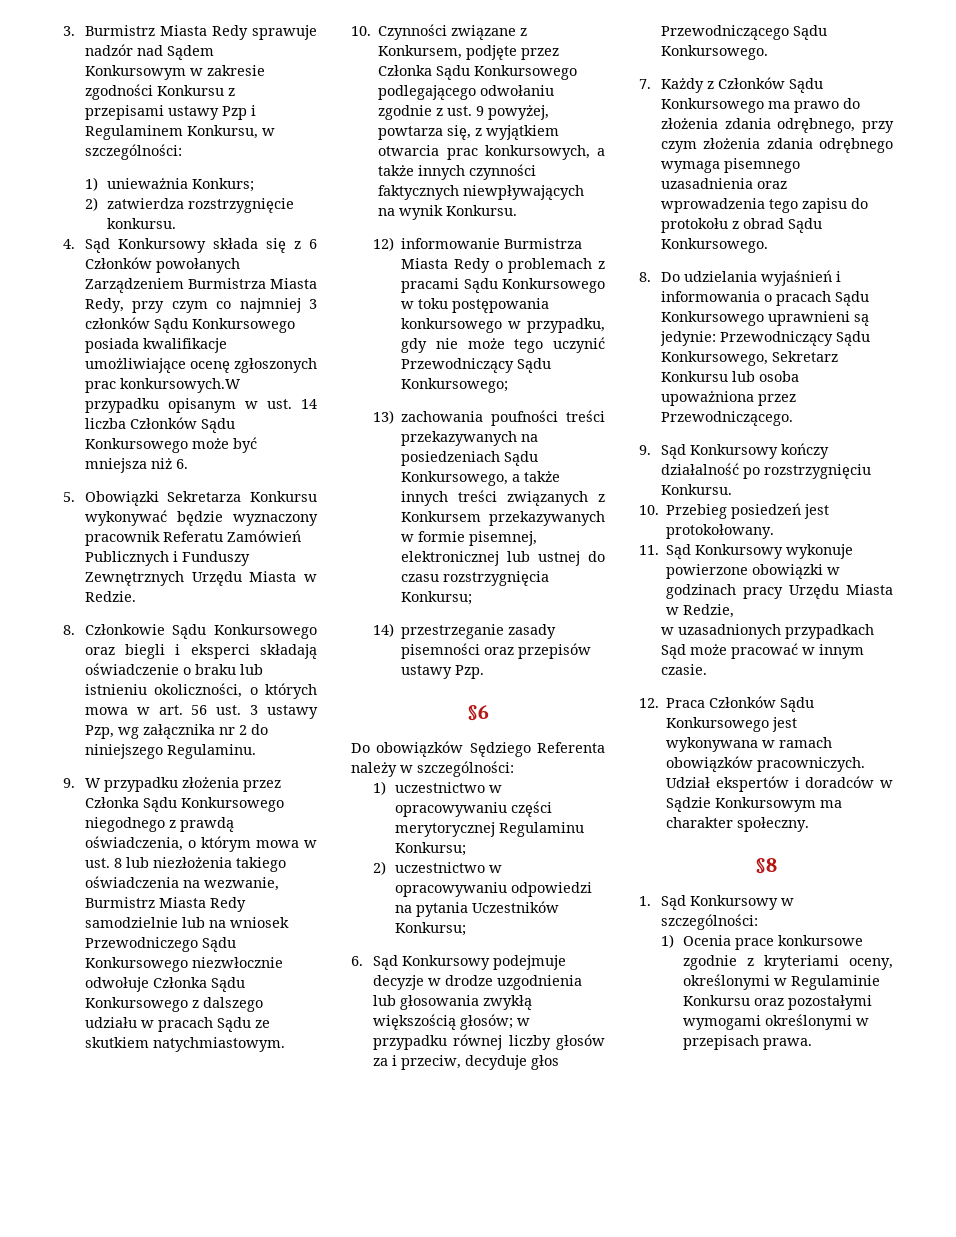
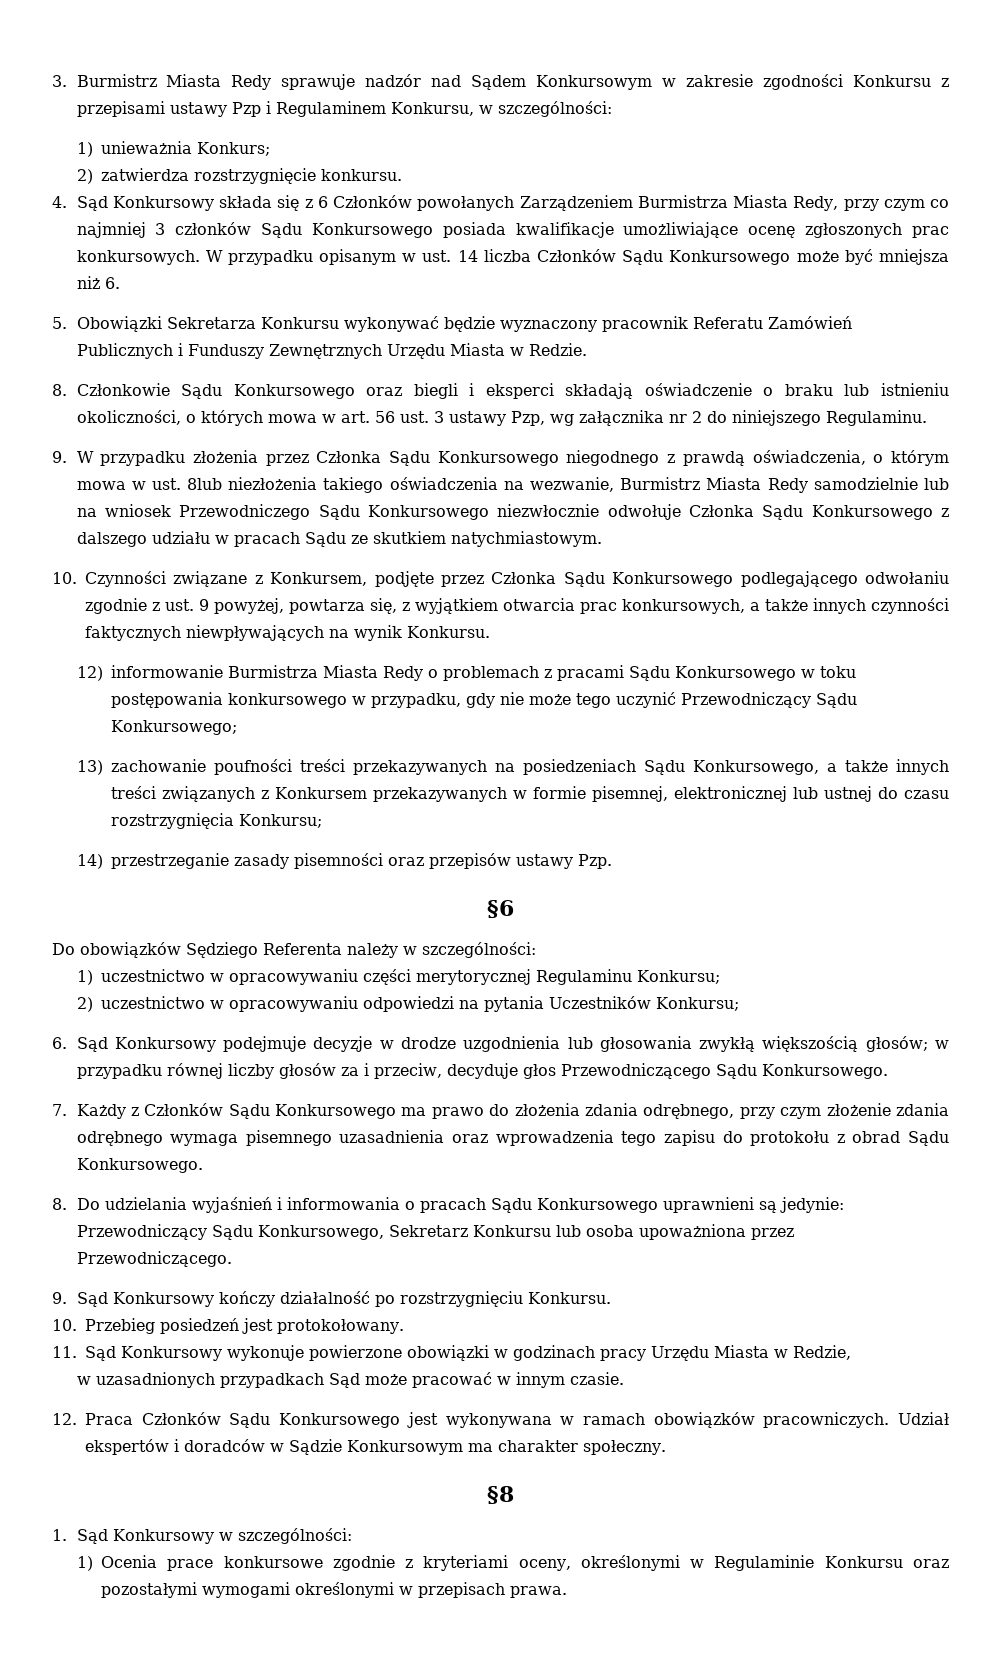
- 4. Sąd Konkursowy składa się z 6 Członków powołanych Zarządzeniem Burmistrza Miasta Redy, przy czym co najmniej 3 członków Sądu Konkursowego posiada kwalifikacje umożliwiające ocenę zgłoszonych prac konkursowych.W przypadku opisanym w ust. 14 liczba Członków Sądu Konkursowego może być mniejsza niż 6.
+ 4. Sąd Konkursowy składa się z 6 Członków powołanych Zarządzeniem Burmistrza Miasta Redy, przy czym co najmniej 3 członków Sądu Konkursowego posiada kwalifikacje umożliwiające ocenę zgłoszonych prac konkursowych. W przypadku opisanym w ust. 14 liczba Członków Sądu Konkursowego może być mniejsza niż 6.
- 9. W przypadku złożenia przez Członka Sądu Konkursowego niegodnego z prawdą oświadczenia, o którym mowa w ust. 8 lub niezłożenia takiego oświadczenia na wezwanie, Burmistrz Miasta Redy samodzielnie lub na wniosek Przewodniczego Sądu Konkursowego niezwłocznie odwołuje Członka Sądu Konkursowego z dalszego udziału w pracach Sądu ze skutkiem natychmiastowym.
+ 9. W przypadku złożenia przez Członka Sądu Konkursowego niegodnego z prawdą oświadczenia, o którym mowa w ust. 8lub niezłożenia takiego oświadczenia na wezwanie, Burmistrz Miasta Redy samodzielnie lub na wniosek Przewodniczego Sądu Konkursowego niezwłocznie odwołuje Członka Sądu Konkursowego z dalszego udziału w pracach Sądu ze skutkiem natychmiastowym.
- 13) zachowania poufności treści przekazywanych na posiedzeniach Sądu Konkursowego, a także innych treści związanych z Konkursem przekazywanych w formie pisemnej, elektronicznej lub ustnej do czasu rozstrzygnięcia Konkursu;
+ 13) zachowanie poufności treści przekazywanych na posiedzeniach Sądu Konkursowego, a także innych treści związanych z Konkursem przekazywanych w formie pisemnej, elektronicznej lub ustnej do czasu rozstrzygnięcia Konkursu;
- 7. Każdy z Członków Sądu Konkursowego ma prawo do złożenia zdania odrębnego, przy czym złożenia zdania odrębnego wymaga pisemnego uzasadnienia oraz wprowadzenia tego zapisu do protokołu z obrad Sądu Konkursowego.
+ 7. Każdy z Członków Sądu Konkursowego ma prawo do złożenia zdania odrębnego, przy czym złożenie zdania odrębnego wymaga pisemnego uzasadnienia oraz wprowadzenia tego zapisu do protokołu z obrad Sądu Konkursowego.

